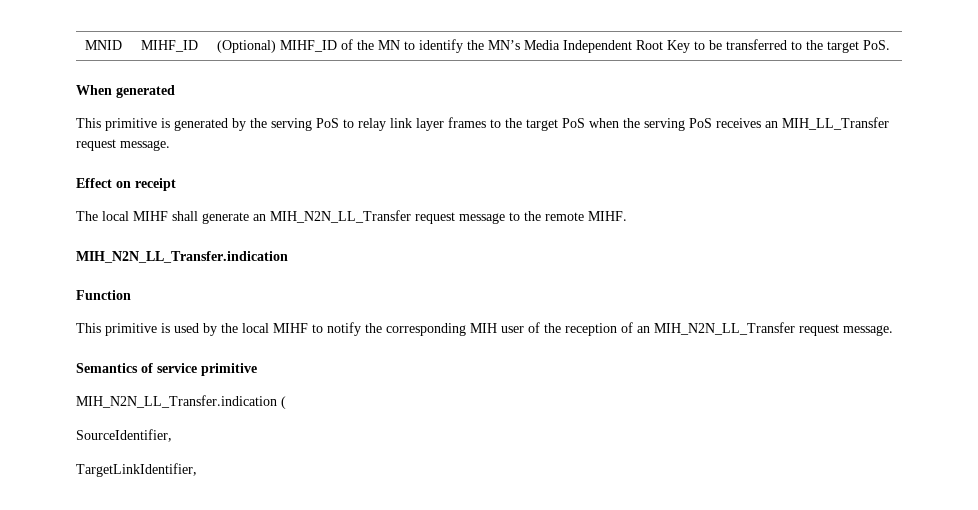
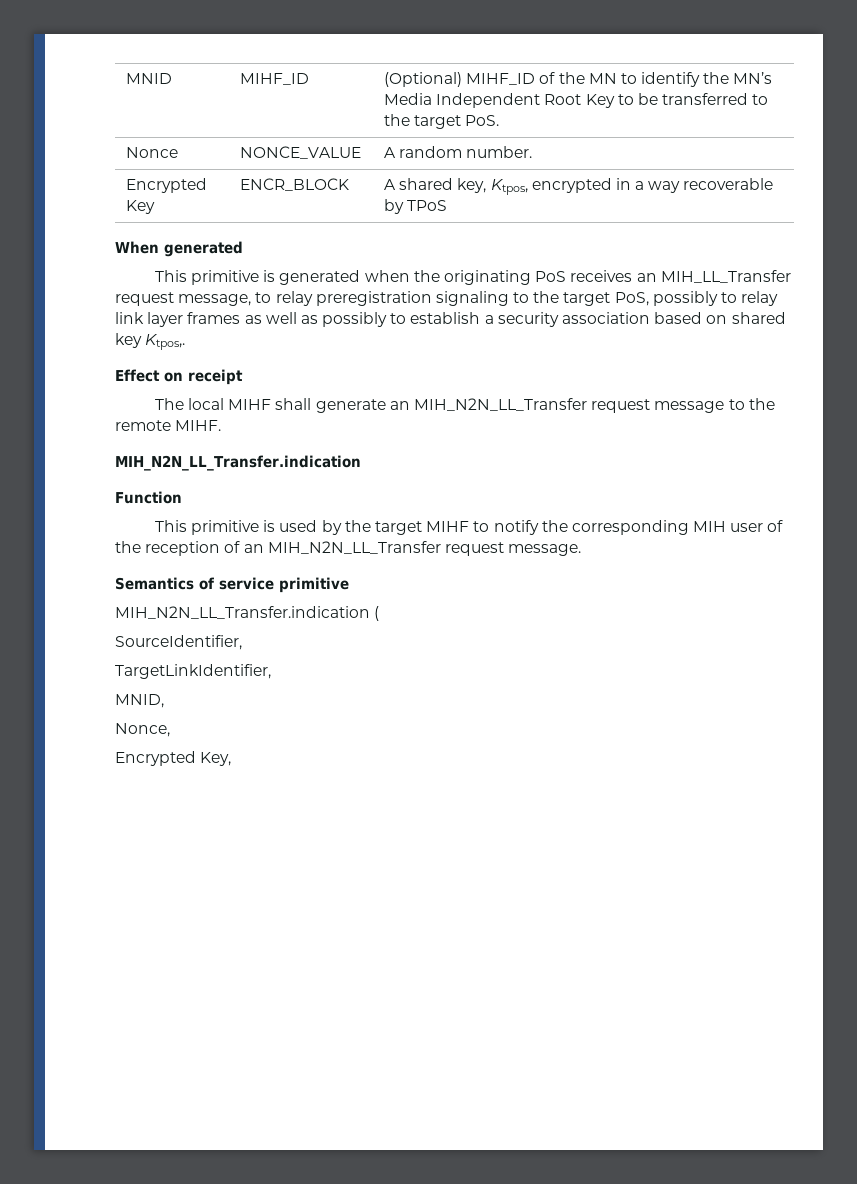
+ Nonce | NONCE_VALUE | A random number.
+ Encrypted Key | ENCR_BLOCK | A shared key, Ktpos, encrypted in a way recoverable by TPoS
- This primitive is generated by the serving PoS to relay link layer frames to the target PoS when the serving PoS receives an MIH_LL_Transfer request message.
+ This primitive is generated when the originating PoS receives an MIH_LL_Transfer request message, to relay preregistration signaling to the target PoS, possibly to relay link layer frames as well as possibly to establish a security association based on shared key Ktpos,.
- This primitive is used by the local MIHF to notify the corresponding MIH user of the reception of an MIH_N2N_LL_Transfer request message.
+ This primitive is used by the target MIHF to notify the corresponding MIH user of the reception of an MIH_N2N_LL_Transfer request message.
+ MNID,
+ Nonce,
+ Encrypted Key,

